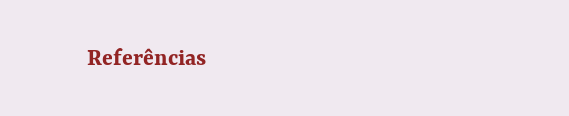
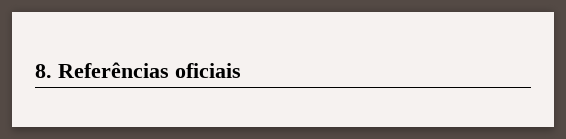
- Referências
+ 8. Referências oficiais

